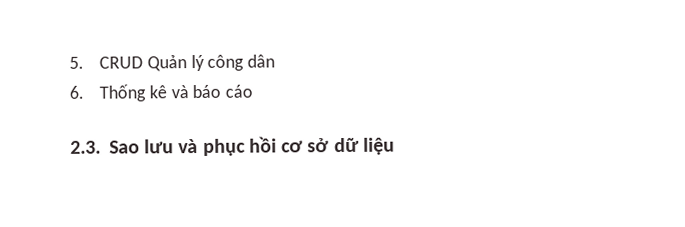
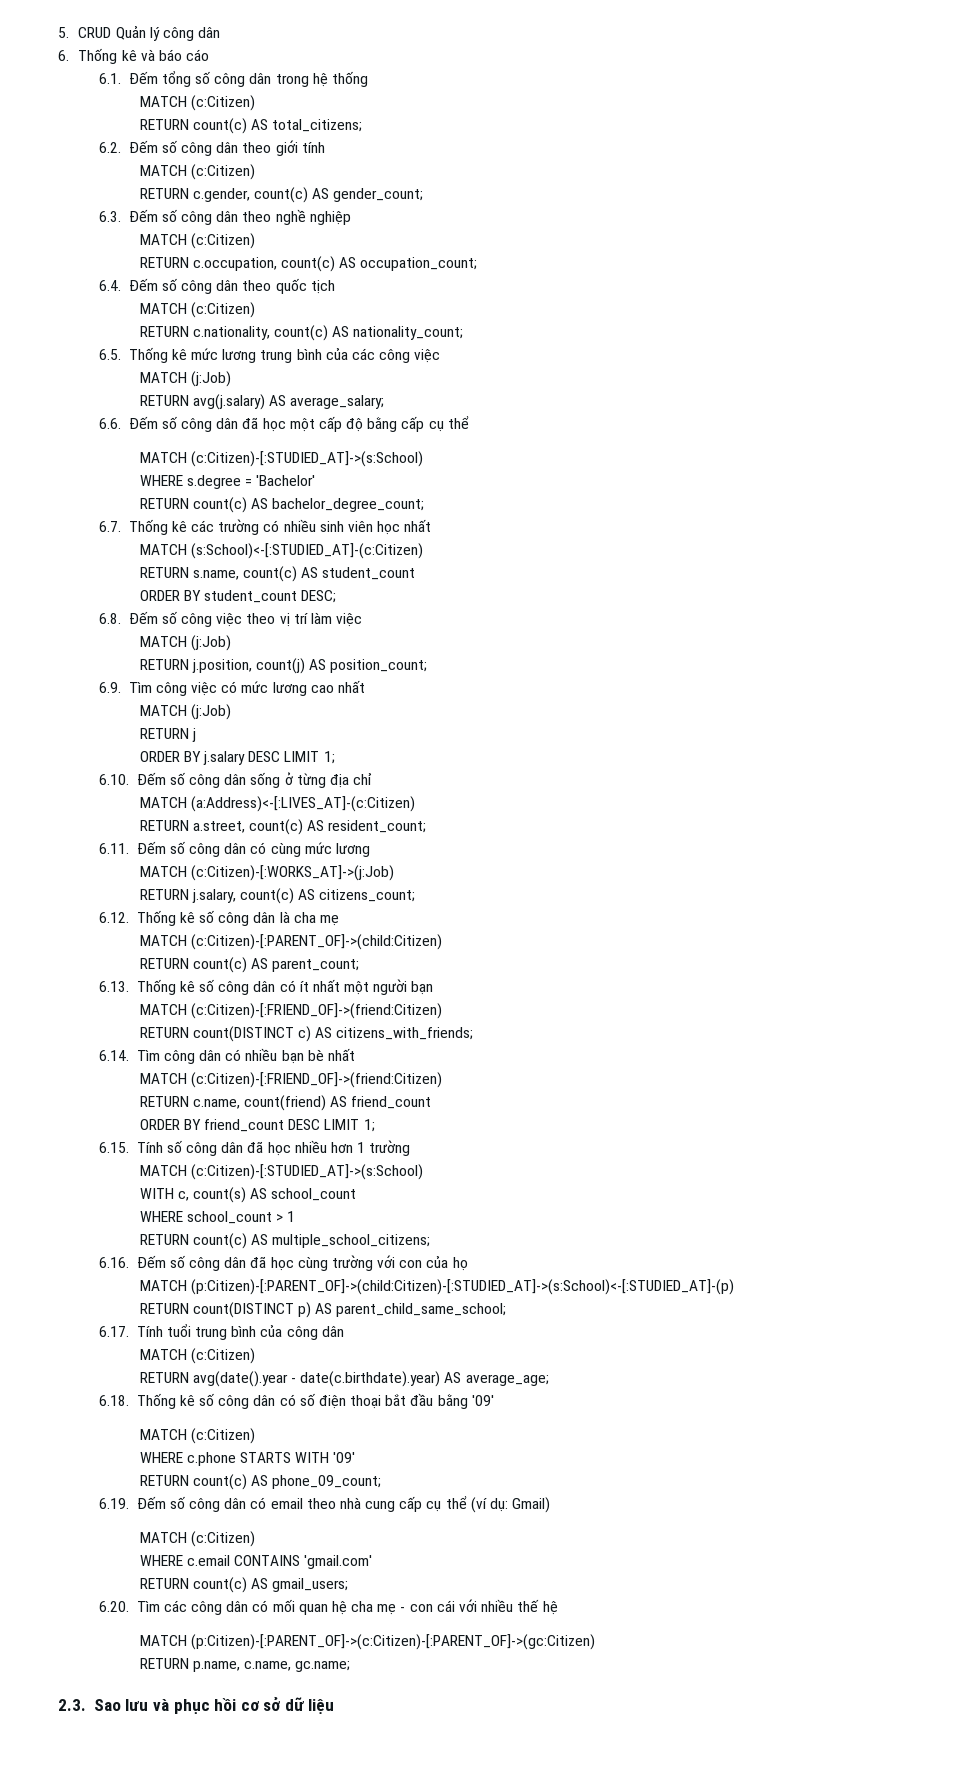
+ 6.1. Đếm tổng số công dân trong hệ thống
+ MATCH (c:Citizen)
+ RETURN count(c) AS total_citizens;
+ 6.2. Đếm số công dân theo giới tính
+ MATCH (c:Citizen)
+ RETURN c.gender, count(c) AS gender_count;
+ 6.3. Đếm số công dân theo nghề nghiệp
+ MATCH (c:Citizen)
+ RETURN c.occupation, count(c) AS occupation_count;
+ 6.4. Đếm số công dân theo quốc tịch
+ MATCH (c:Citizen)
+ RETURN c.nationality, count(c) AS nationality_count;
+ 6.5. Thống kê mức lương trung bình của các công việc
+ MATCH (j:Job)
+ RETURN avg(j.salary) AS average_salary;
+ 6.6. Đếm số công dân đã học một cấp độ bằng cấp cụ thể
+ MATCH (c:Citizen)-[:STUDIED_AT]->(s:School)
+ WHERE s.degree = 'Bachelor'
+ RETURN count(c) AS bachelor_degree_count;
+ 6.7. Thống kê các trường có nhiều sinh viên học nhất
+ MATCH (s:School)<-[:STUDIED_AT]-(c:Citizen)
+ RETURN s.name, count(c) AS student_count
+ ORDER BY student_count DESC;
+ 6.8. Đếm số công việc theo vị trí làm việc
+ MATCH (j:Job)
+ RETURN j.position, count(j) AS position_count;
+ 6.9. Tìm công việc có mức lương cao nhất
+ MATCH (j:Job)
+ RETURN j
+ ORDER BY j.salary DESC LIMIT 1;
+ 6.10. Đếm số công dân sống ở từng địa chỉ
+ MATCH (a:Address)<-[:LIVES_AT]-(c:Citizen)
+ RETURN a.street, count(c) AS resident_count;
+ 6.11. Đếm số công dân có cùng mức lương
+ MATCH (c:Citizen)-[:WORKS_AT]->(j:Job)
+ RETURN j.salary, count(c) AS citizens_count;
+ 6.12. Thống kê số công dân là cha mẹ
+ MATCH (c:Citizen)-[:PARENT_OF]->(child:Citizen)
+ RETURN count(c) AS parent_count;
+ 6.13. Thống kê số công dân có ít nhất một người bạn
+ MATCH (c:Citizen)-[:FRIEND_OF]->(friend:Citizen)
+ RETURN count(DISTINCT c) AS citizens_with_friends;
+ 6.14. Tìm công dân có nhiều bạn bè nhất
+ MATCH (c:Citizen)-[:FRIEND_OF]->(friend:Citizen)
+ RETURN c.name, count(friend) AS friend_count
+ ORDER BY friend_count DESC LIMIT 1;
+ 6.15. Tính số công dân đã học nhiều hơn 1 trường
+ MATCH (c:Citizen)-[:STUDIED_AT]->(s:School)
+ WITH c, count(s) AS school_count
+ WHERE school_count > 1
+ RETURN count(c) AS multiple_school_citizens;
+ 6.16. Đếm số công dân đã học cùng trường với con của họ
+ MATCH (p:Citizen)-[:PARENT_OF]->(child:Citizen)-[:STUDIED_AT]->(s:School)<-[:STUDIED_AT]-(p)
+ RETURN count(DISTINCT p) AS parent_child_same_school;
+ 6.17. Tính tuổi trung bình của công dân
+ MATCH (c:Citizen)
+ RETURN avg(date().year - date(c.birthdate).year) AS average_age;
+ 6.18. Thống kê số công dân có số điện thoại bắt đầu bằng '09'
+ MATCH (c:Citizen)
+ WHERE c.phone STARTS WITH '09'
+ RETURN count(c) AS phone_09_count;
+ 6.19. Đếm số công dân có email theo nhà cung cấp cụ thể (ví dụ: Gmail)
+ MATCH (c:Citizen)
+ WHERE c.email CONTAINS 'gmail.com'
+ RETURN count(c) AS gmail_users;
+ 6.20. Tìm các công dân có mối quan hệ cha mẹ - con cái với nhiều thế hệ
+ MATCH (p:Citizen)-[:PARENT_OF]->(c:Citizen)-[:PARENT_OF]->(gc:Citizen)
+ RETURN p.name, c.name, gc.name;

